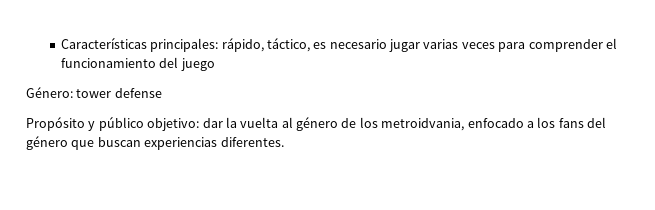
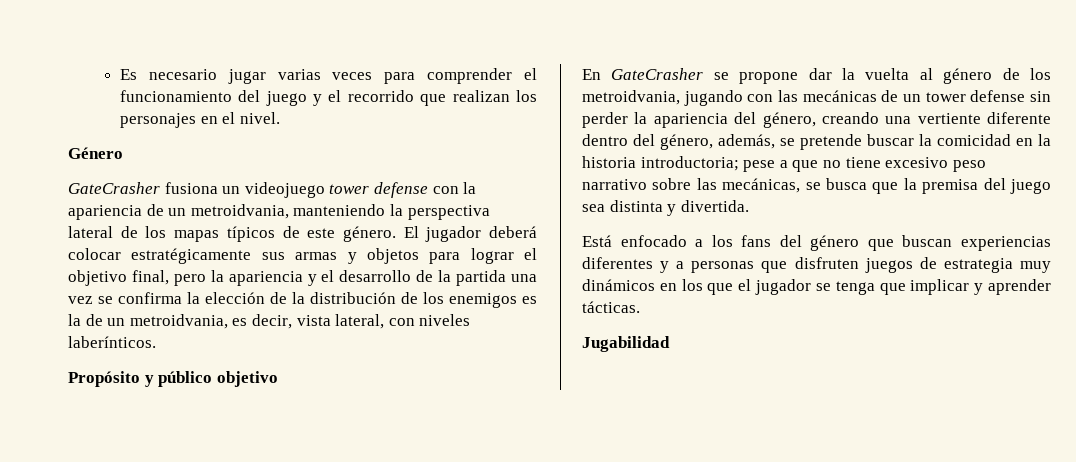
- Características principales: rápido, táctico, es necesario jugar varias veces para comprender el funcionamiento del juego
- Género: tower defense
- Propósito y público objetivo: dar la vuelta al género de los metroidvania, enfocado a los fans del género que buscan experiencias diferentes.
+ Es necesario jugar varias veces para comprender el funcionamiento del juego y el recorrido que realizan los personajes en el nivel.
+ Género
+ GateCrasher fusiona un videojuego tower defense con la apariencia de un metroidvania, manteniendo la perspectiva lateral de los mapas típicos de este género. El jugador deberá colocar estratégicamente sus armas y objetos para lograr el objetivo final, pero la apariencia y el desarrollo de la partida una vez se confirma la elección de la distribución de los enemigos es la de un metroidvania, es decir, vista lateral, con niveles laberínticos.
+ Propósito y público objetivo
+ En GateCrasher se propone dar la vuelta al género de los metroidvania, jugando con las mecánicas de un tower defense sin perder la apariencia del género, creando una vertiente diferente dentro del género, además, se pretende buscar la comicidad en la historia introductoria; pese a que no tiene excesivo peso narrativo sobre las mecánicas, se busca que la premisa del juego sea distinta y divertida.
+ Está enfocado a los fans del género que buscan experiencias diferentes y a personas que disfruten juegos de estrategia muy dinámicos en los que el jugador se tenga que implicar y aprender tácticas.
+ Jugabilidad

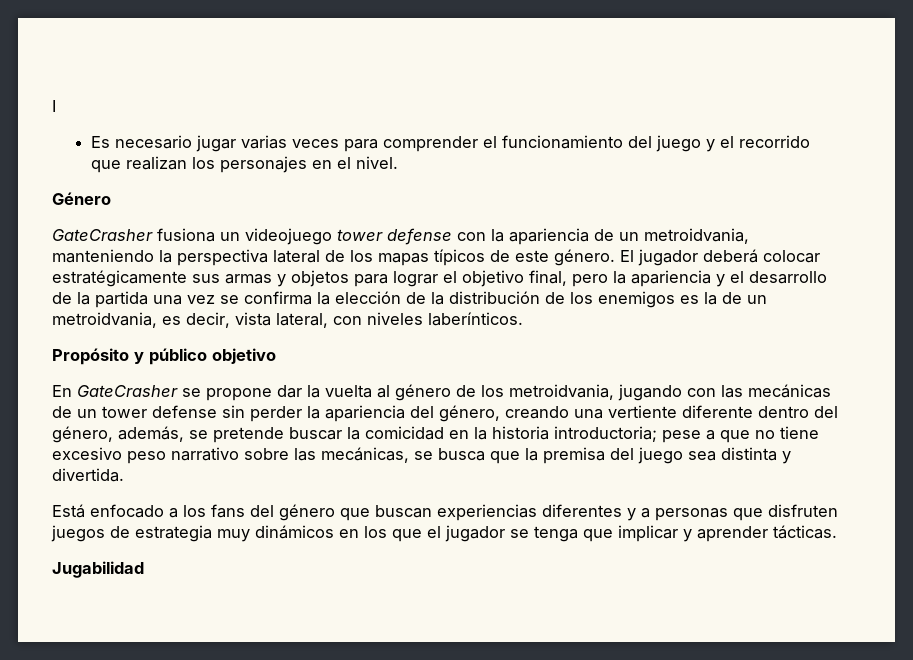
+ I

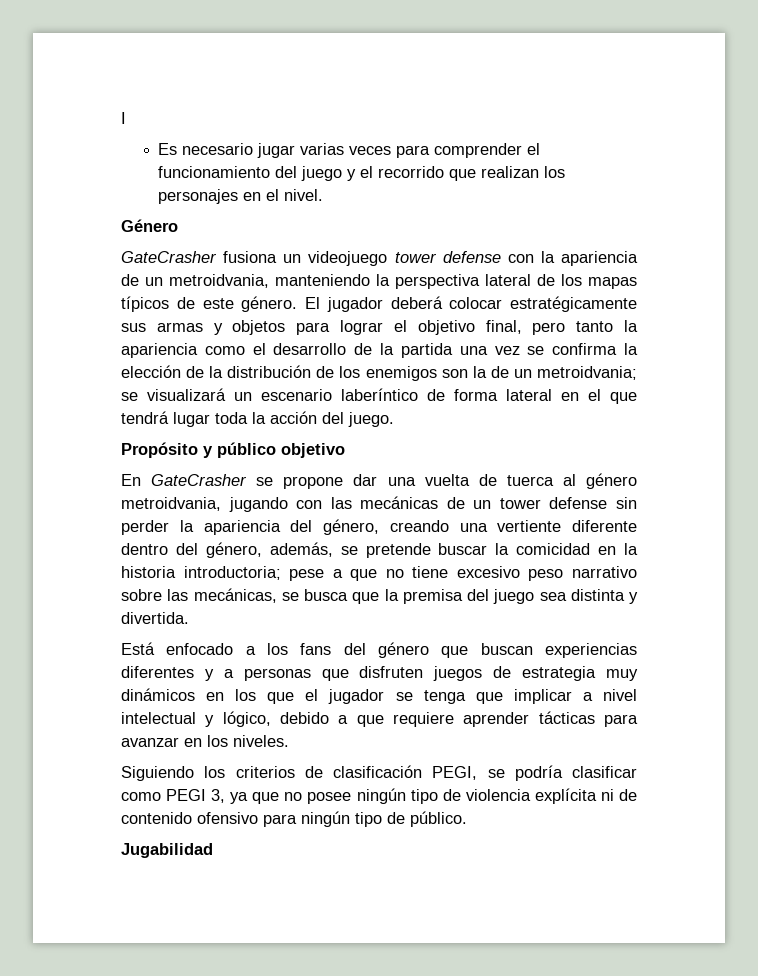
- El jugador deberá colocar estratégicamente sus armas y objetos para lograr el objetivo final, pero la apariencia y el desarrollo de la partida una vez se confirma la elección de la distribución de los enemigos es la de un metroidvania, es decir, vista lateral, con niveles laberínticos.
+ El jugador deberá colocar estratégicamente sus armas y objetos para lograr el objetivo final, pero tanto la apariencia como el desarrollo de la partida una vez se confirma la elección de la distribución de los enemigos son la de un metroidvania; se visualizará un escenario laberíntico de forma lateral en el que tendrá lugar toda la acción del juego.
- En GateCrasher se propone dar la vuelta al género de los metroidvania, jugando con las mecánicas de un tower defense sin perder la apariencia del género, creando una vertiente diferente dentro del género, además, se pretende buscar la comicidad en la historia introductoria; pese a que no tiene excesivo peso narrativo sobre las mecánicas, se busca que la premisa del juego sea distinta y divertida.
+ En GateCrasher se propone dar una vuelta de tuerca al género metroidvania, jugando con las mecánicas de un tower defense sin perder la apariencia del género, creando una vertiente diferente dentro del género, además, se pretende buscar la comicidad en la historia introductoria; pese a que no tiene excesivo peso narrativo sobre las mecánicas, se busca que la premisa del juego sea distinta y divertida.
- Está enfocado a los fans del género que buscan experiencias diferentes y a personas que disfruten juegos de estrategia muy dinámicos en los que el jugador se tenga que implicar y aprender tácticas.
+ Está enfocado a los fans del género que buscan experiencias diferentes y a personas que disfruten juegos de estrategia muy dinámicos en los que el jugador se tenga que implicar a nivel intelectual y lógico, debido a que requiere aprender tácticas para avanzar en los niveles.
+ Siguiendo los criterios de clasificación PEGI, se podría clasificar como PEGI 3, ya que no posee ningún tipo de violencia explícita ni de contenido ofensivo para ningún tipo de público.

